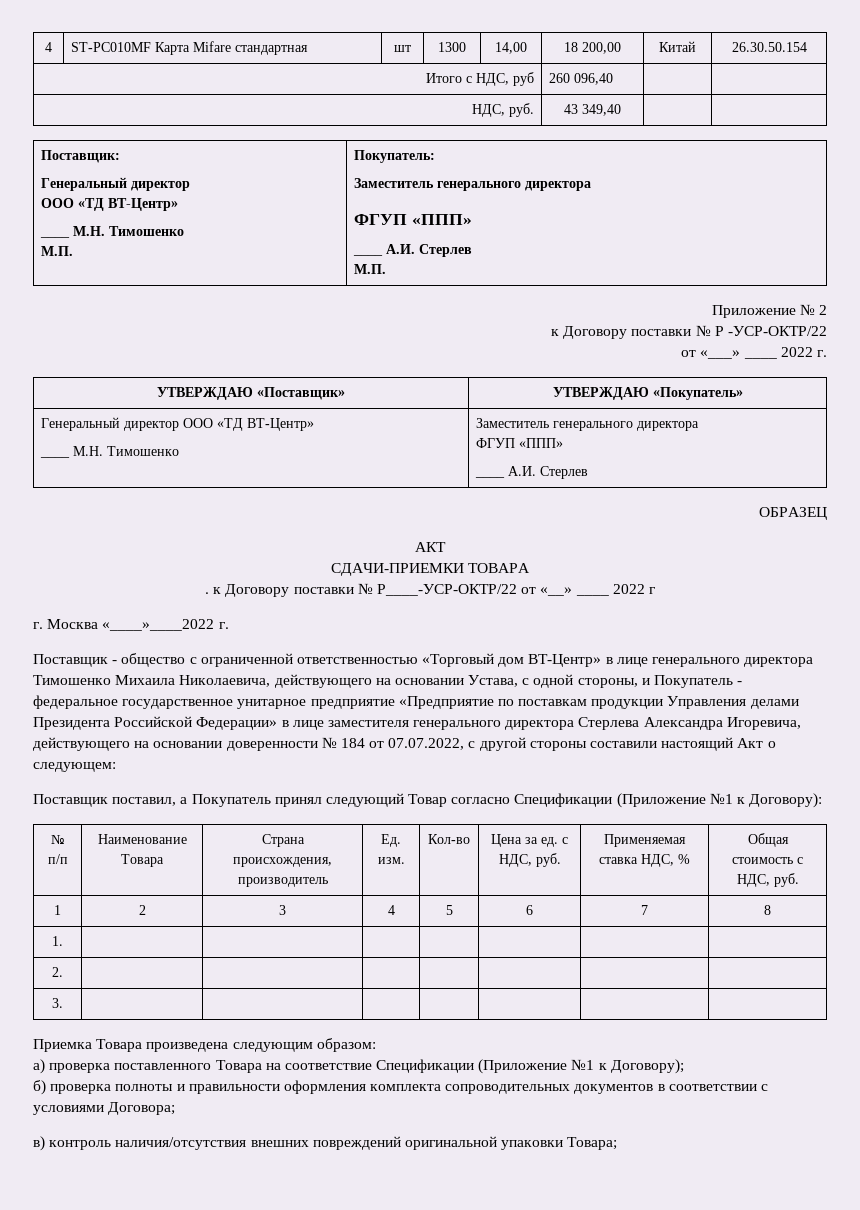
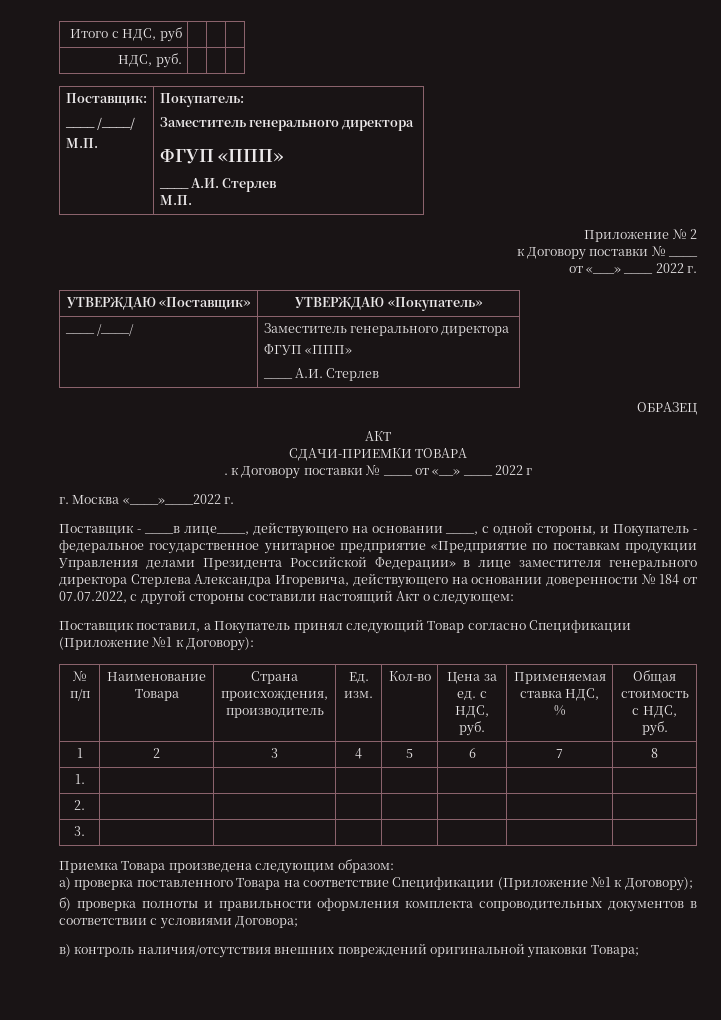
- 4 | ST-PC010MF Карта Mifare стандартная | шт | 1300 | 14,00 | 18 200,00 | Китай | 26.30.50.154
- Итого с НДС, руб | 260 096,40 | |
- НДС, руб. | 43 349,40 | |
+ Итого с НДС, руб | | |
+ НДС, руб. | | |
  Поставщик:
- Генеральный директор
- ООО «ТД ВТ-Центр»
- ____ М.Н. Тимошенко
+ ____ /____/
  Приложение № 2
- к Договору поставки № Р -УСР-ОКТР/22
+ к Договору поставки № ____
- Генеральный директор ООО «ТД ВТ-Центр»
- ____ М.Н. Тимошенко | Заместитель генерального директора
+ ____ /____/ | Заместитель генерального директора
- . к Договору поставки № Р____-УСР-ОКТР/22 от «__» ____ 2022 г
+ . к Договору поставки № ____ от «__» ____ 2022 г
- Поставщик - общество с ограниченной ответственностью «Торговый дом ВТ-Центр» в лице генерального директора Тимошенко Михаила Николаевича, действующего на основании Устава, с одной стороны, и Покупатель - федеральное государственное унитарное предприятие «Предприятие по поставкам продукции Управления делами Президента Российской Федерации» в лице заместителя генерального директора Стерлева Александра Игоревича, действующего на основании доверенности № 184 от 07.07.2022, с другой стороны составили настоящий Акт о следующем:
+ Поставщик - ____в лице____, действующего на основании ____, с одной стороны, и Покупатель - федеральное государственное унитарное предприятие «Предприятие по поставкам продукции Управления делами Президента Российской Федерации» в лице заместителя генерального директора Стерлева Александра Игоревича, действующего на основании доверенности № 184 от 07.07.2022, с другой стороны составили настоящий Акт о следующем:

